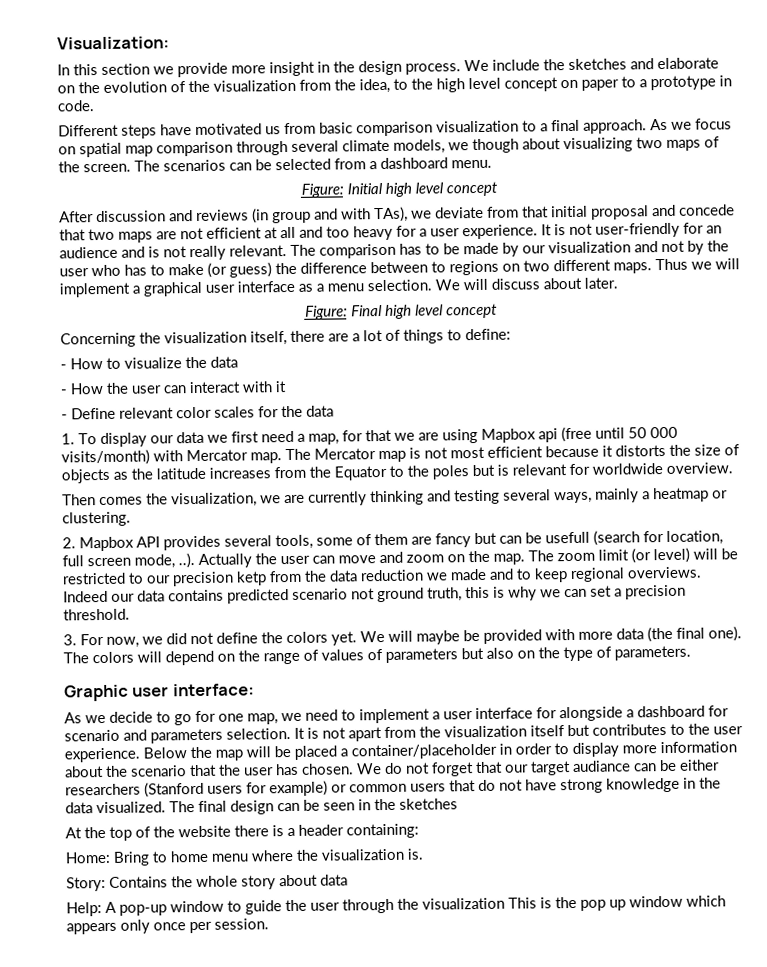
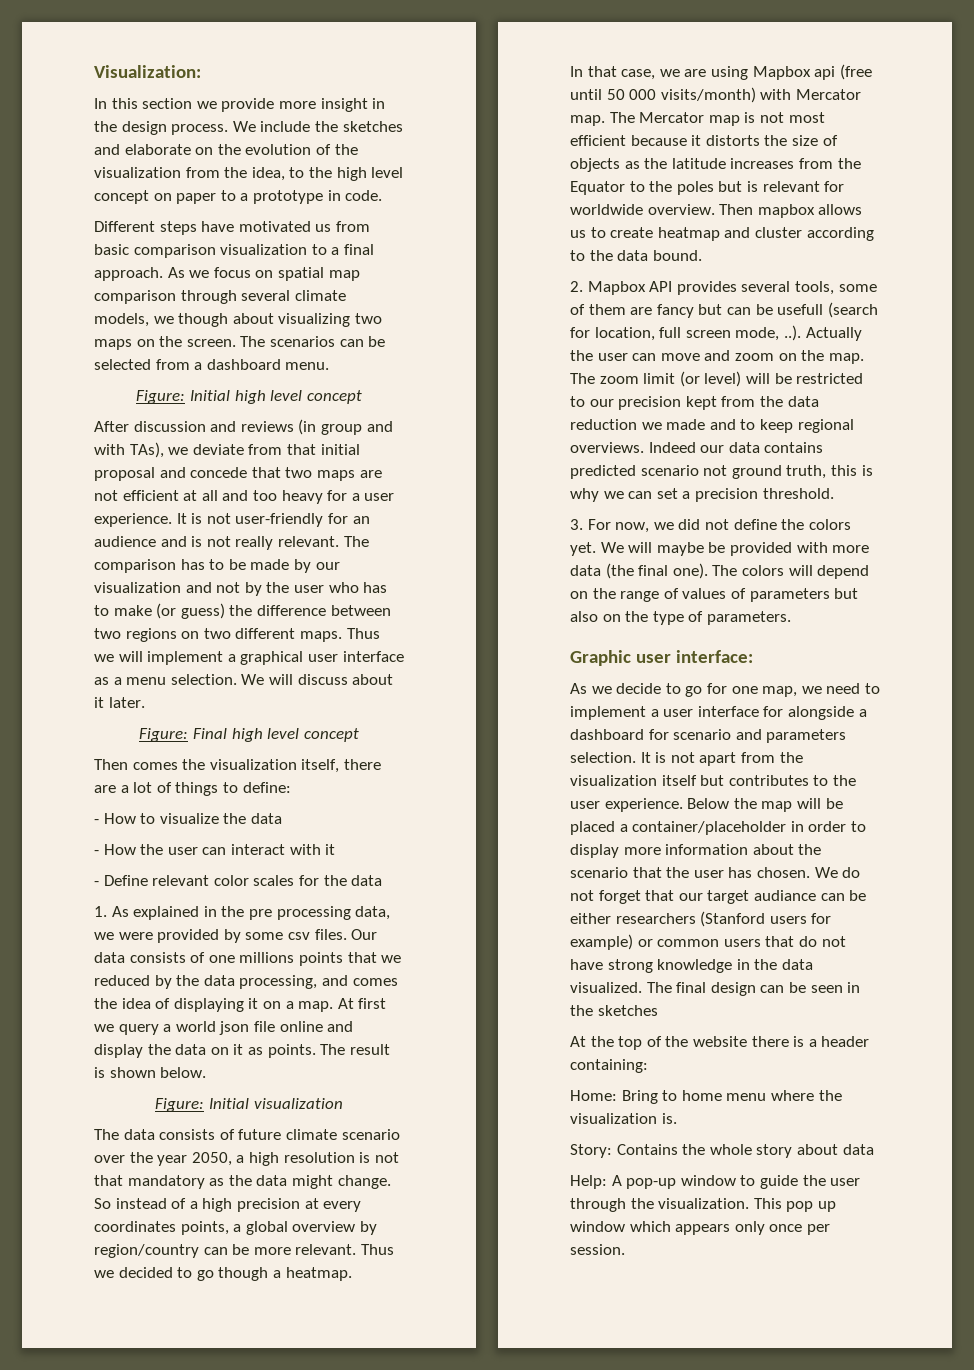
- As we focus on spatial map comparison through several climate models, we though about visualizing two maps of the screen.
+ As we focus on spatial map comparison through several climate models, we though about visualizing two maps on the screen.
- The comparison has to be made by our visualization and not by the user who has to make (or guess) the difference between to regions on two different maps.
+ The comparison has to be made by our visualization and not by the user who has to make (or guess) the difference between two regions on two different maps.
- We will discuss about later.
+ We will discuss about it later.
- Concerning the visualization itself, there are a lot of things to define:
+ Then comes the visualization itself, there are a lot of things to define:
- 1. To display our data we first need a map, for that we are using Mapbox api (free until 50 000 visits/month) with Mercator map.
+ 1. As explained in the pre processing data, we were provided by some csv files. Our data consists of one millions points that we reduced by the data processing, and comes the idea of displaying it on a map. At first we query a world json file online and display the data on it as points. The result is shown below.
+ Figure: Initial visualization
+ The data consists of future climate scenario over the year 2050, a high resolution is not that mandatory as the data might change. So instead of a high precision at every coordinates points, a global overview by region/country can be more relevant. Thus we decided to go though a heatmap.
+ In that case, we are using Mapbox api (free until 50 000 visits/month) with Mercator map.
- The Mercator map is not most efficient because it distorts the size of objects as the latitude increases from the Equator to the poles but is relevant for worldwide overview.
- Then comes the visualization, we are currently thinking and testing several ways, mainly a heatmap or clustering.
+ The Mercator map is not most efficient because it distorts the size of objects as the latitude increases from the Equator to the poles but is relevant for worldwide overview. Then mapbox allows us to create heatmap and cluster according to the data bound.
- The zoom limit (or level) will be restricted to our precision ketp from the data reduction we made and to keep regional overviews.
+ The zoom limit (or level) will be restricted to our precision kept from the data reduction we made and to keep regional overviews.
- Help: A pop-up window to guide the user through the visualization This is the pop up window which appears only once per session.
+ Help: A pop-up window to guide the user through the visualization. This pop up window which appears only once per session.

